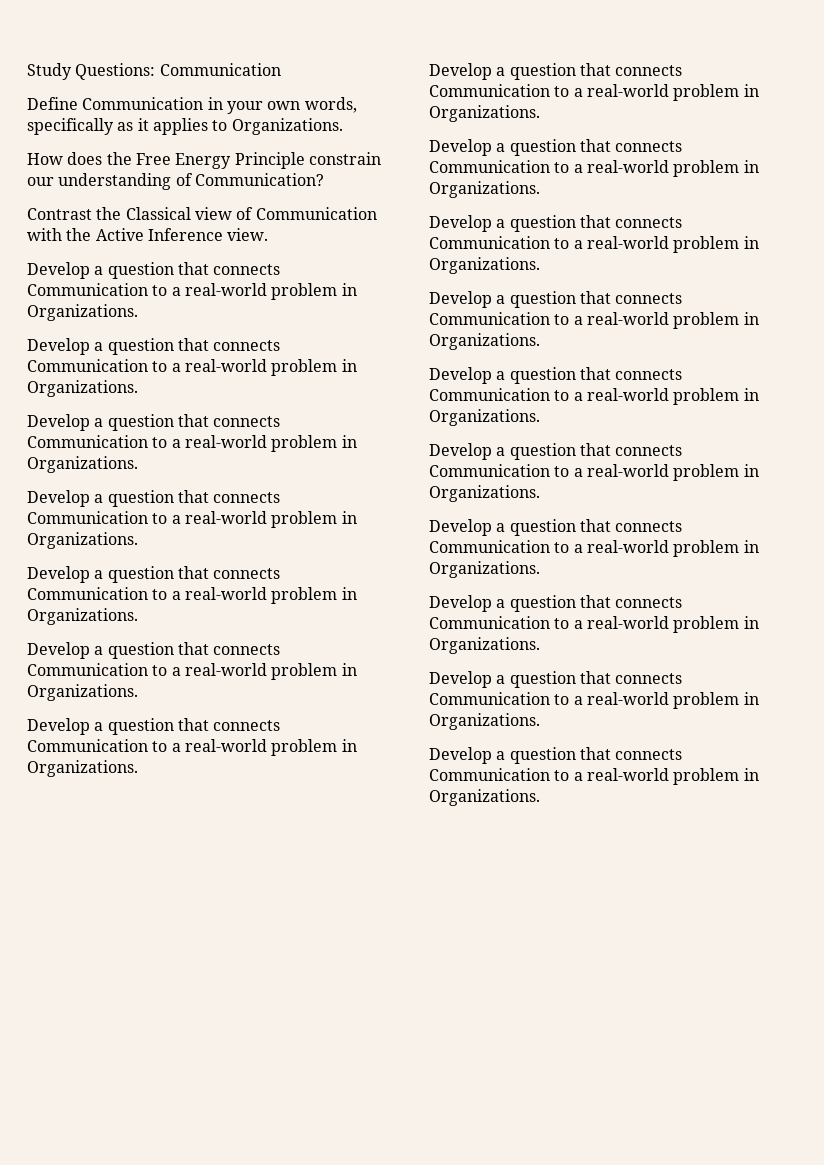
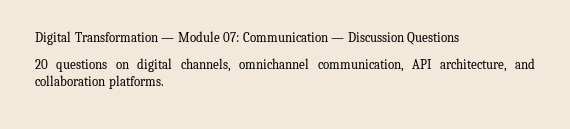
- Study Questions: Communication
- Define Communication in your own words, specifically as it applies to Organizations.
- How does the Free Energy Principle constrain our understanding of Communication?
- Contrast the Classical view of Communication with the Active Inference view.
- Develop a question that connects Communication to a real-world problem in Organizations.
- Develop a question that connects Communication to a real-world problem in Organizations.
- Develop a question that connects Communication to a real-world problem in Organizations.
- Develop a question that connects Communication to a real-world problem in Organizations.
- Develop a question that connects Communication to a real-world problem in Organizations.
- Develop a question that connects Communication to a real-world problem in Organizations.
- Develop a question that connects Communication to a real-world problem in Organizations.
- Develop a question that connects Communication to a real-world problem in Organizations.
- Develop a question that connects Communication to a real-world problem in Organizations.
- Develop a question that connects Communication to a real-world problem in Organizations.
- Develop a question that connects Communication to a real-world problem in Organizations.
- Develop a question that connects Communication to a real-world problem in Organizations.
- Develop a question that connects Communication to a real-world problem in Organizations.
- Develop a question that connects Communication to a real-world problem in Organizations.
- Develop a question that connects Communication to a real-world problem in Organizations.
- Develop a question that connects Communication to a real-world problem in Organizations.
- Develop a question that connects Communication to a real-world problem in Organizations.
+ Digital Transformation — Module 07: Communication — Discussion Questions
+ 20 questions on digital channels, omnichannel communication, API architecture, and collaboration platforms.

